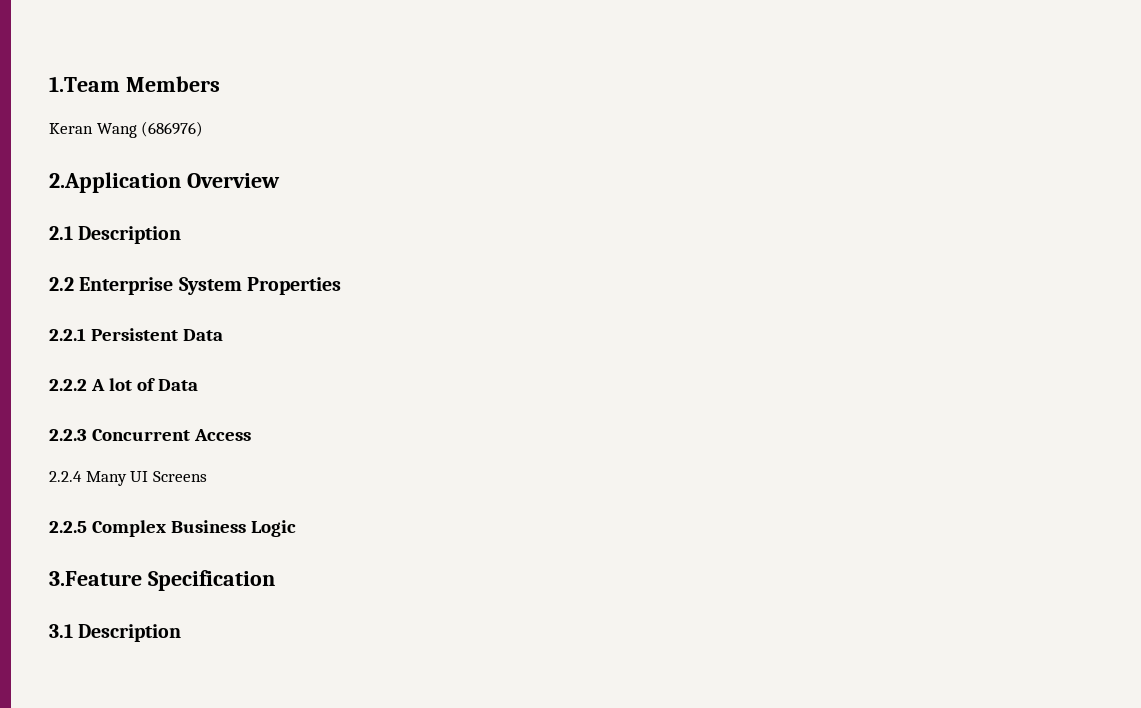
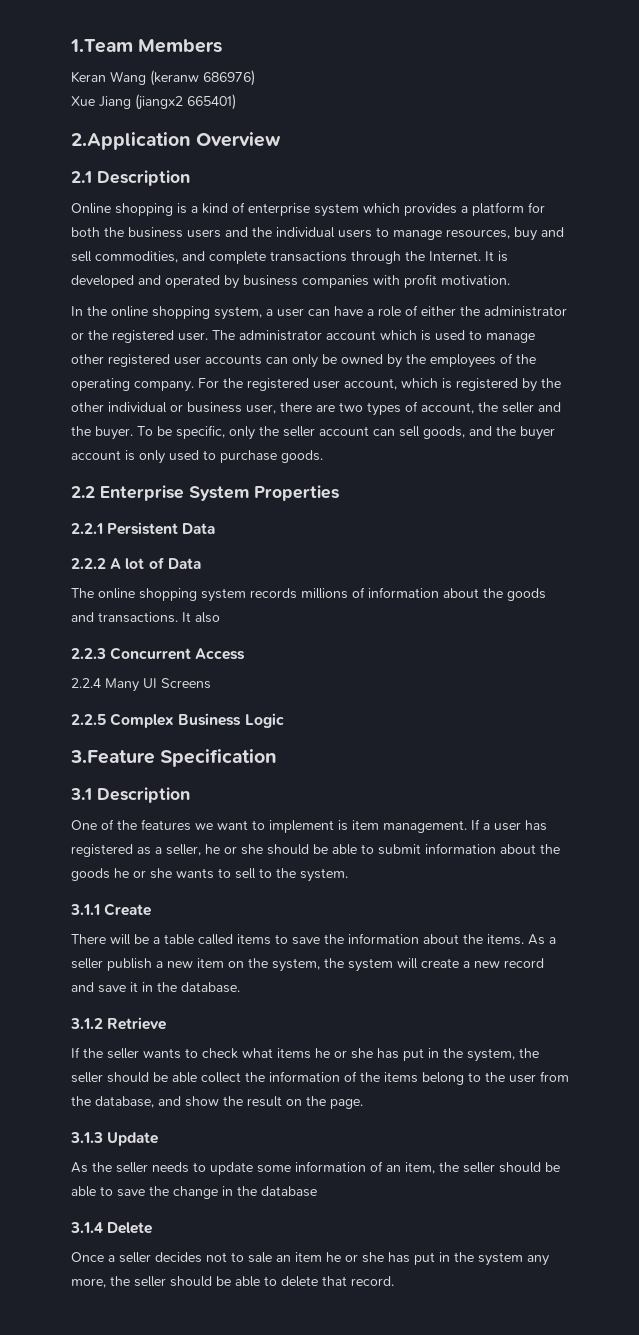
- Keran Wang (686976)
+ Keran Wang (keranw 686976)
+ Xue Jiang (jiangx2 665401)
  2.Application Overview
  2.1 Description
+ Online shopping is a kind of enterprise system which provides a platform for both the business users and the individual users to manage resources, buy and sell commodities, and complete transactions through the Internet. It is developed and operated by business companies with profit motivation.
+ In the online shopping system, a user can have a role of either the administrator or the registered user. The administrator account which is used to manage other registered user accounts can only be owned by the employees of the operating company. For the registered user account, which is registered by the other individual or business user, there are two types of account, the seller and the buyer. To be specific, only the seller account can sell goods, and the buyer account is only used to purchase goods.
+ The online shopping system records millions of information about the goods and transactions. It also
+ One of the features we want to implement is item management. If a user has registered as a seller, he or she should be able to submit information about the goods he or she wants to sell to the system.
+ 3.1.1 Create
+ There will be a table called items to save the information about the items. As a seller publish a new item on the system, the system will create a new record and save it in the database.
+ 3.1.2 Retrieve
+ If the seller wants to check what items he or she has put in the system, the seller should be able collect the information of the items belong to the user from the database, and show the result on the page.
+ 3.1.3 Update
+ As the seller needs to update some information of an item, the seller should be able to save the change in the database
+ 3.1.4 Delete
+ Once a seller decides not to sale an item he or she has put in the system any more, the seller should be able to delete that record.

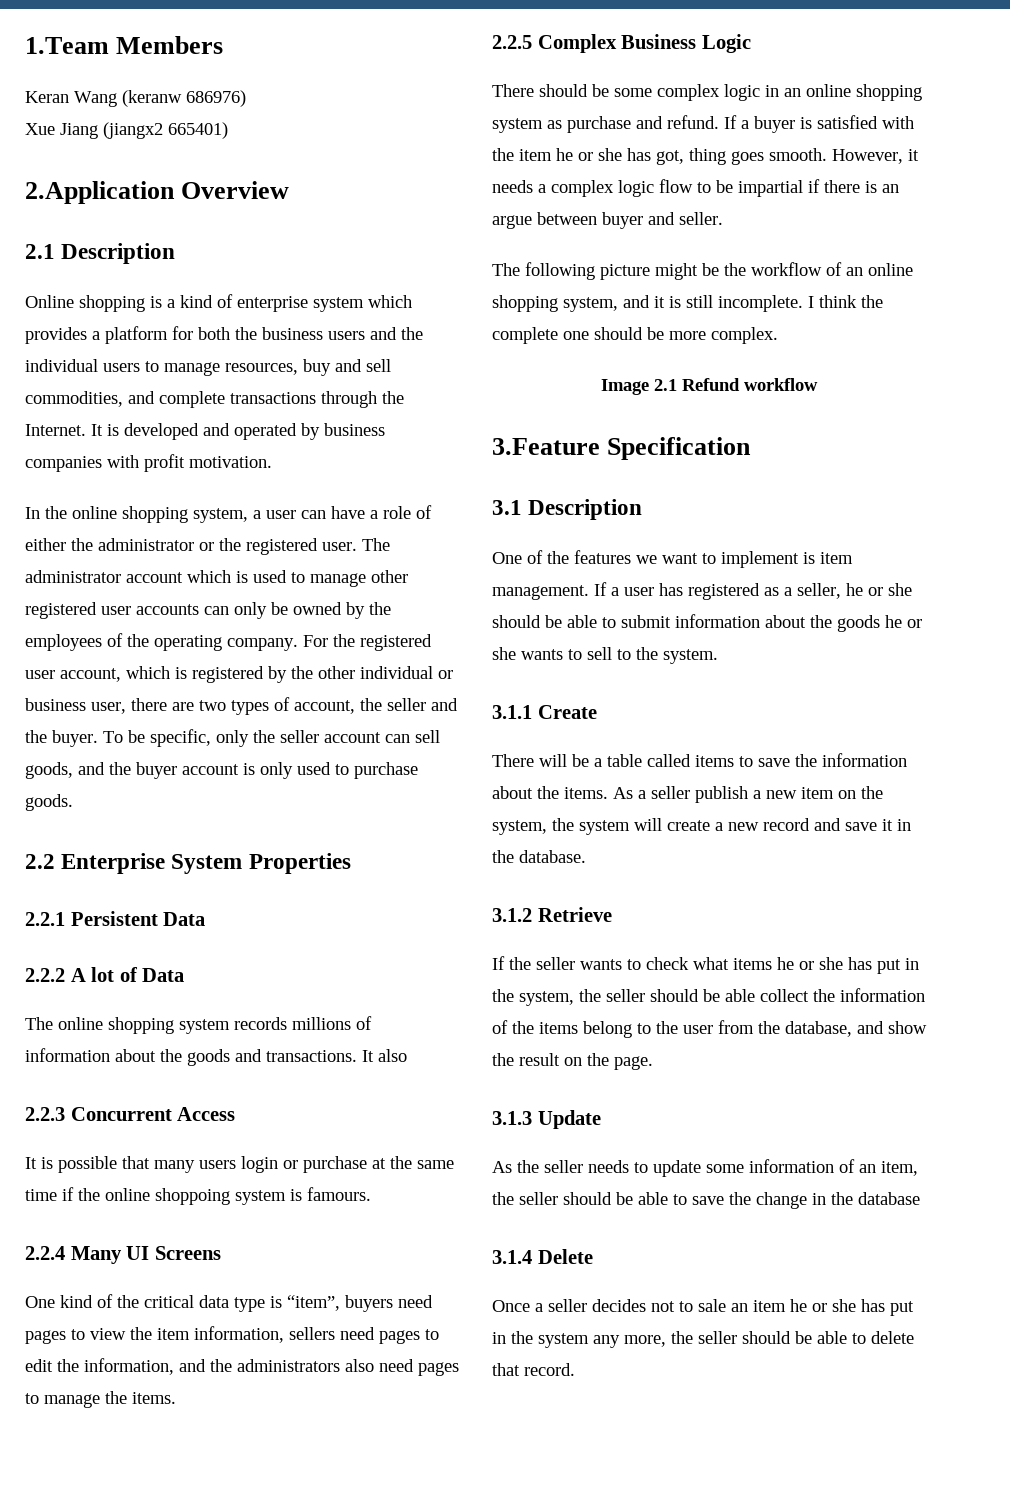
+ It is possible that many users login or purchase at the same time if the online shoppoing system is famours.
  2.2.4 Many UI Screens
+ One kind of the critical data type is “item”, buyers need pages to view the item information, sellers need pages to edit the information, and the administrators also need pages to manage the items.
  2.2.5 Complex Business Logic
+ There should be some complex logic in an online shopping system as purchase and refund. If a buyer is satisfied with the item he or she has got, thing goes smooth. However, it needs a complex logic flow to be impartial if there is an argue between buyer and seller.
+ The following picture might be the workflow of an online shopping system, and it is still incomplete. I think the complete one should be more complex.
+ Image 2.1 Refund workflow

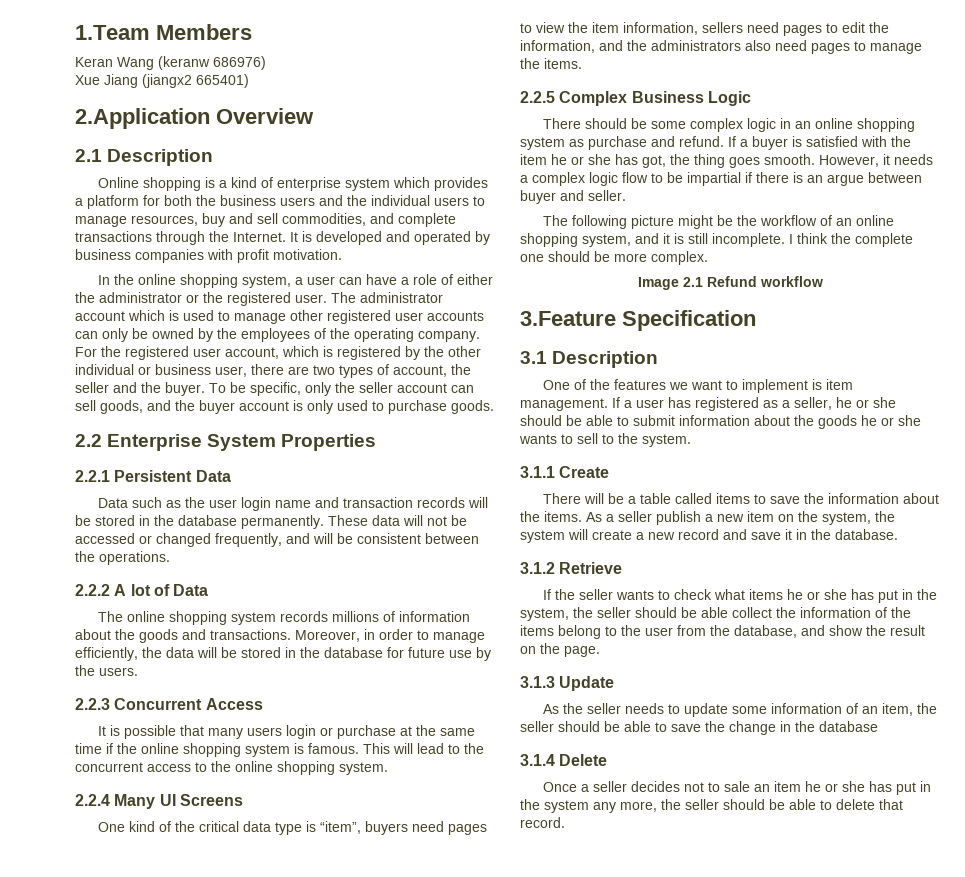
+ Data such as the user login name and transaction records will be stored in the database permanently. These data will not be accessed or changed frequently, and will be consistent between the operations.
- It also
+ Moreover, in order to manage efficiently, the data will be stored in the database for future use by the users.
- It is possible that many users login or purchase at the same time if the online shoppoing system is famours.
+ It is possible that many users login or purchase at the same time if the online shopping system is famous. This will lead to the concurrent access to the online shopping system.
- If a buyer is satisfied with the item he or she has got, thing goes smooth.
+ If a buyer is satisfied with the item he or she has got, the thing goes smooth.

